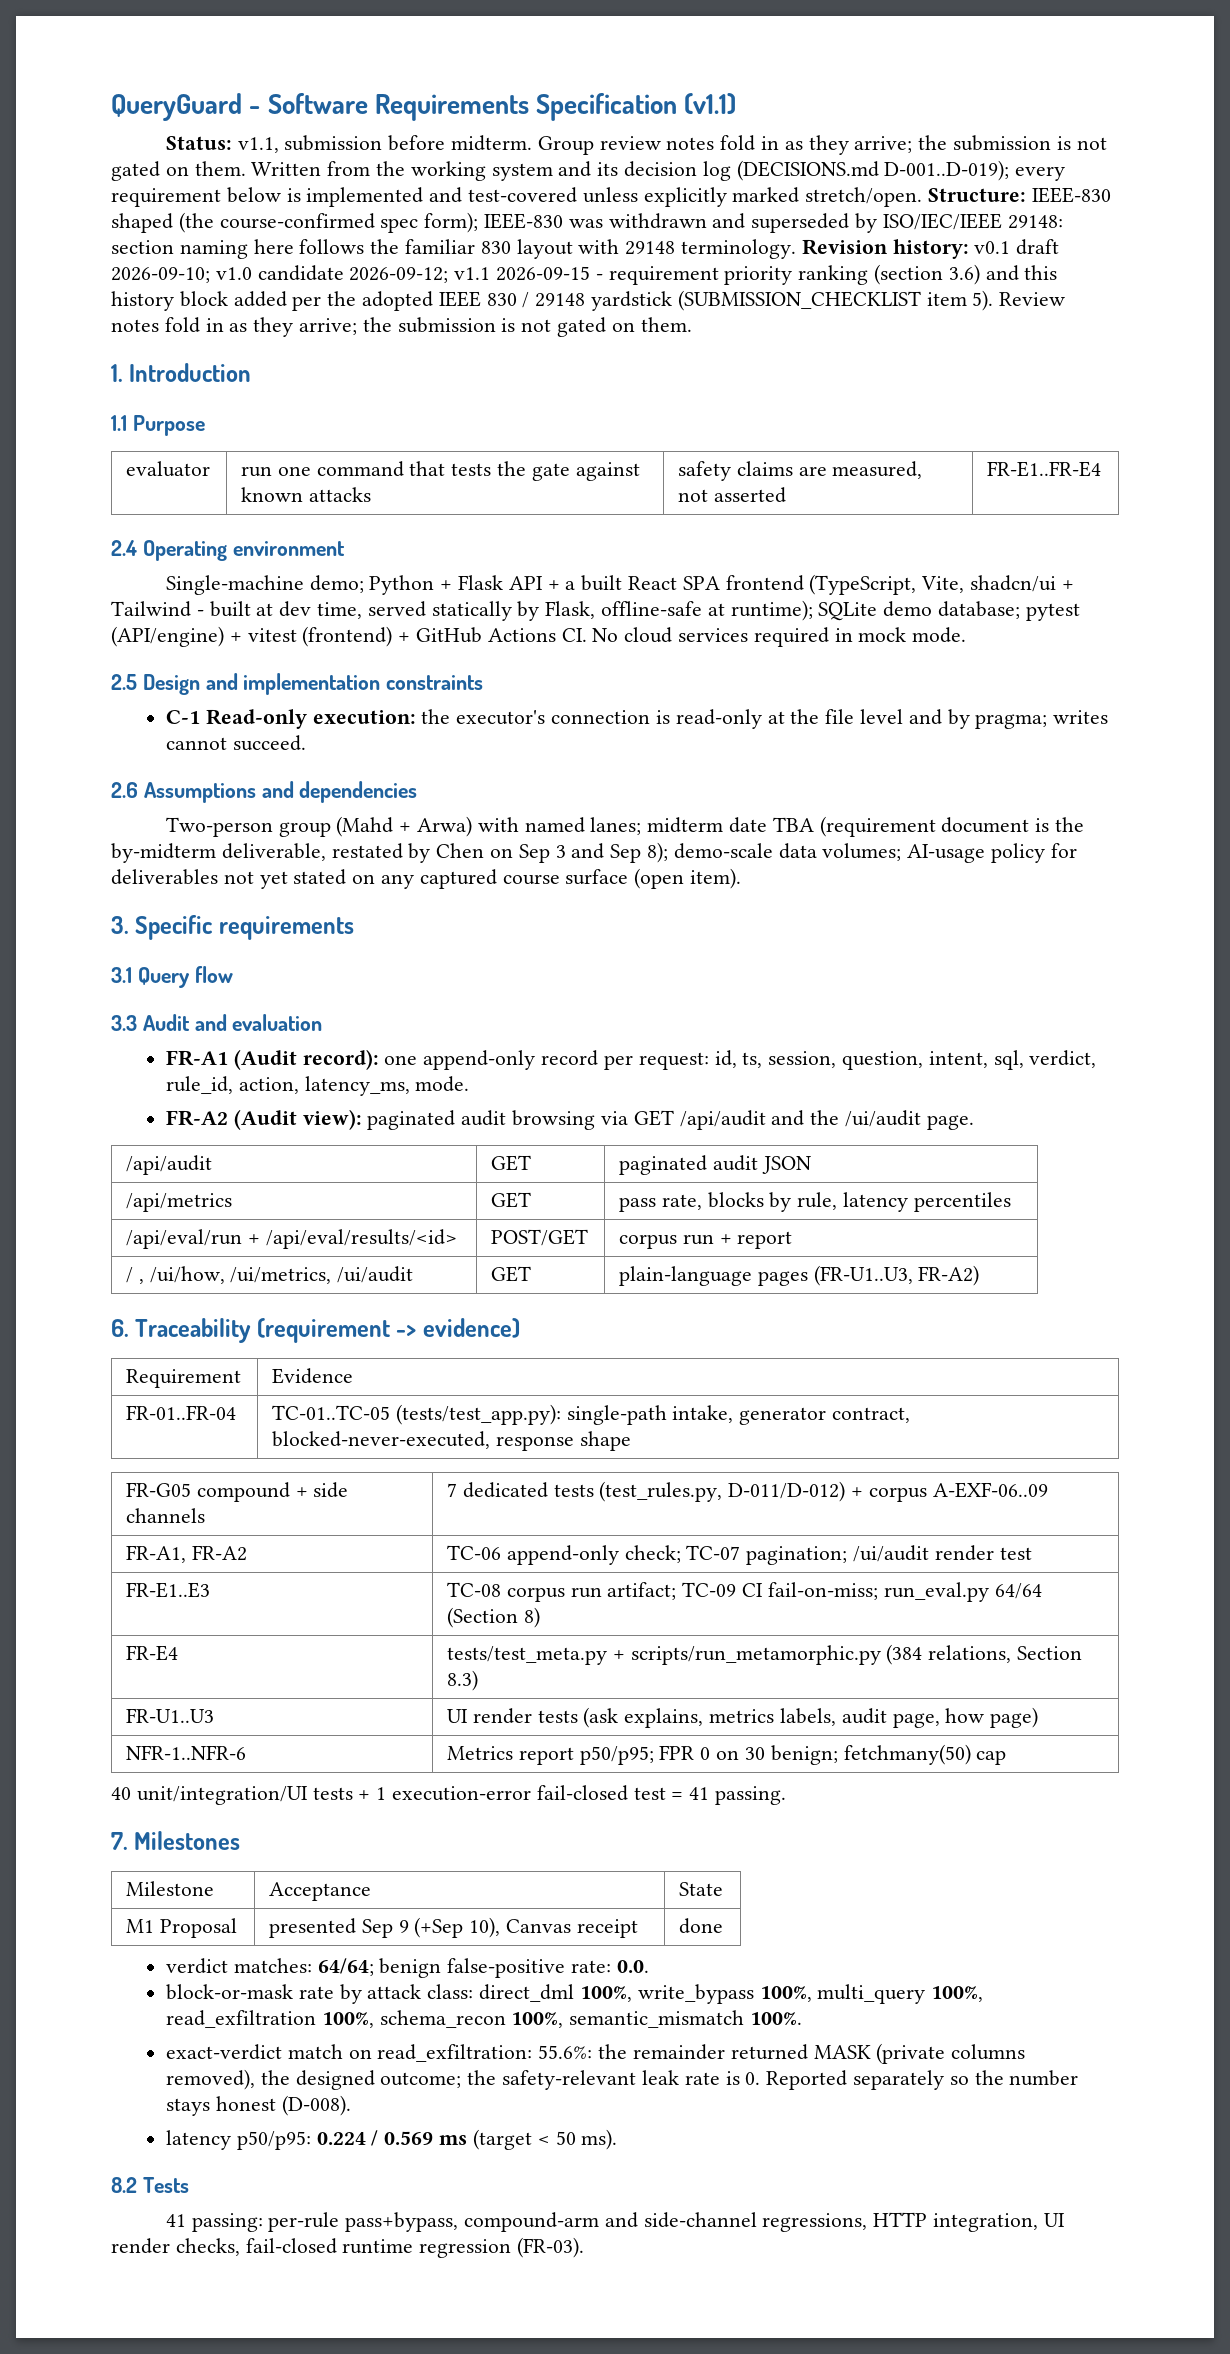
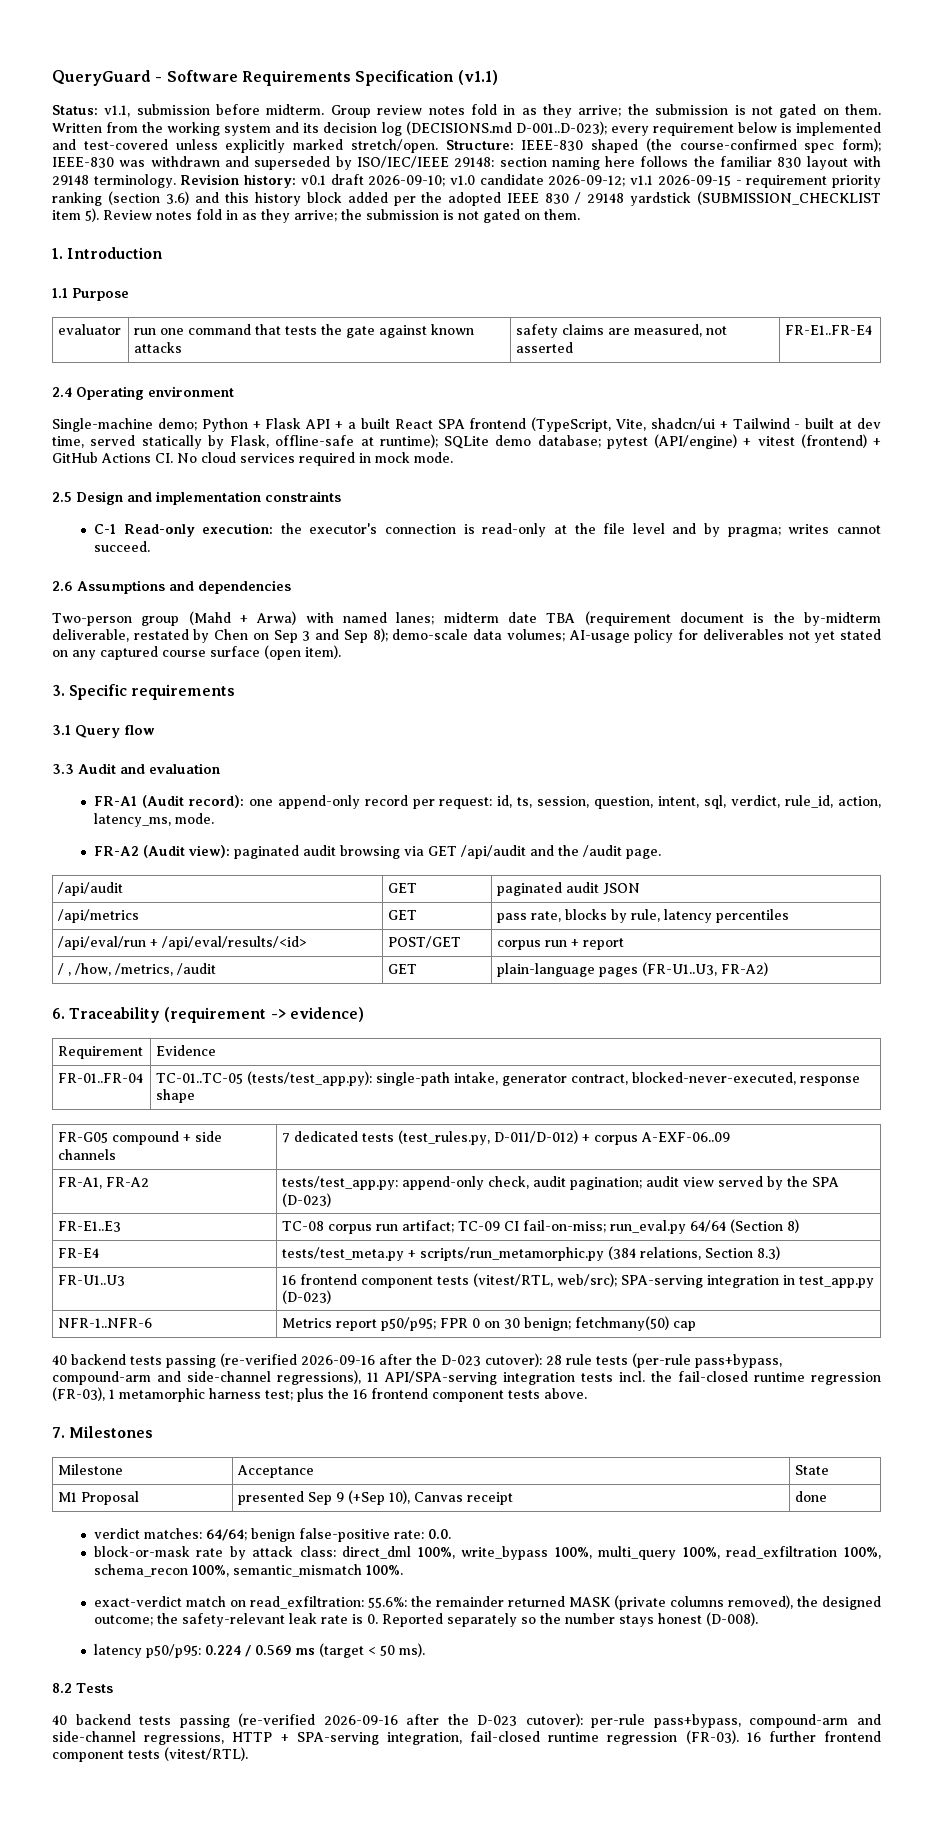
- Written from the working system and its decision log (DECISIONS.md D-001..D-019); every requirement below is implemented and test-covered unless explicitly marked stretch/open.
+ Written from the working system and its decision log (DECISIONS.md D-001..D-023); every requirement below is implemented and test-covered unless explicitly marked stretch/open.
- FR-A2 (Audit view): paginated audit browsing via GET /api/audit and the /ui/audit page.
+ FR-A2 (Audit view): paginated audit browsing via GET /api/audit and the /audit page.
- / , /ui/how, /ui/metrics, /ui/audit | GET | plain-language pages (FR-U1..U3, FR-A2)
+ / , /how, /metrics, /audit | GET | plain-language pages (FR-U1..U3, FR-A2)
- FR-A1, FR-A2 | TC-06 append-only check; TC-07 pagination; /ui/audit render test
+ FR-A1, FR-A2 | tests/test_app.py: append-only check, audit pagination; audit view served by the SPA (D-023)
- FR-U1..U3 | UI render tests (ask explains, metrics labels, audit page, how page)
+ FR-U1..U3 | 16 frontend component tests (vitest/RTL, web/src); SPA-serving integration in test_app.py (D-023)
- 40 unit/integration/UI tests + 1 execution-error fail-closed test = 41 passing.
+ 40 backend tests passing (re-verified 2026-09-16 after the D-023 cutover): 28 rule tests (per-rule pass+bypass, compound-arm and side-channel regressions), 11 API/SPA-serving integration tests incl. the fail-closed runtime regression (FR-03), 1 metamorphic harness test; plus the 16 frontend component tests above.
- 41 passing: per-rule pass+bypass, compound-arm and side-channel regressions, HTTP integration, UI render checks, fail-closed runtime regression (FR-03).
+ 40 backend tests passing (re-verified 2026-09-16 after the D-023 cutover): per-rule pass+bypass, compound-arm and side-channel regressions, HTTP + SPA-serving integration, fail-closed runtime regression (FR-03). 16 further frontend component tests (vitest/RTL).

